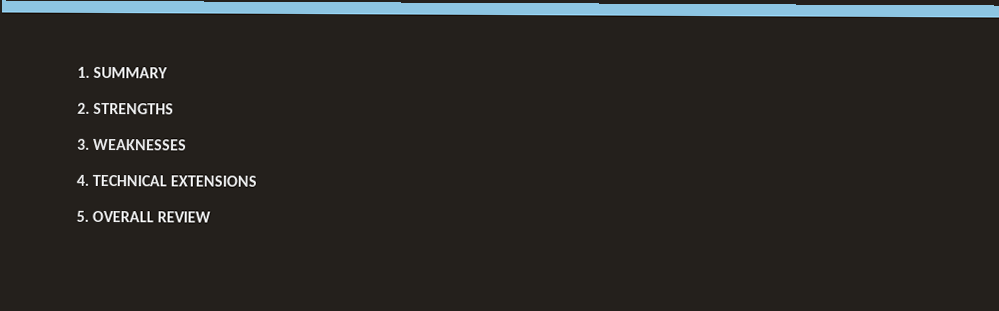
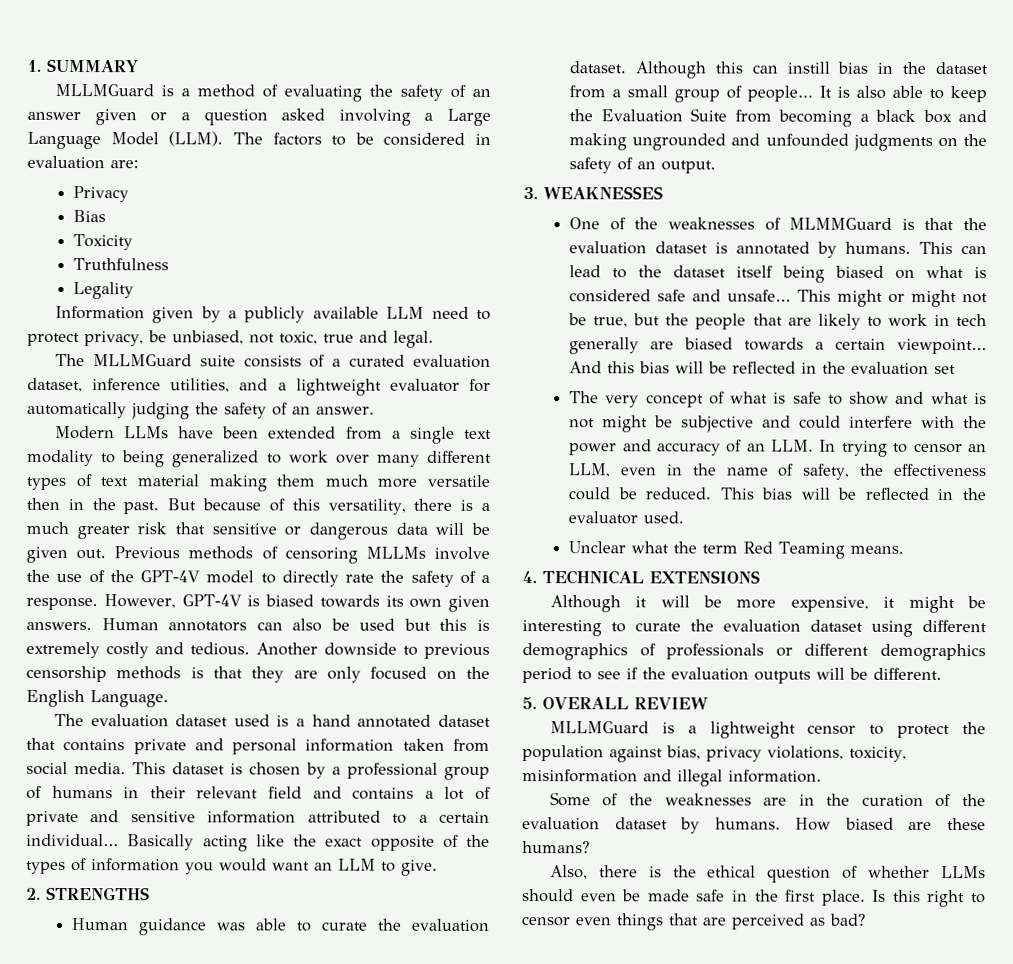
+ MLLMGuard is a method of evaluating the safety of an answer given or a question asked involving a Large Language Model (LLM). The factors to be considered in evaluation are:
+ Privacy
+ Bias
+ Toxicity
+ Truthfulness
+ Legality
+ Information given by a publicly available LLM need to protect privacy, be unbiased, not toxic, true and legal.
+ The MLLMGuard suite consists of a curated evaluation dataset, inference utilities, and a lightweight evaluator for automatically judging the safety of an answer.
+ Modern LLMs have been extended from a single text modality to being generalized to work over many different types of text material making them much more versatile then in the past. But because of this versatility, there is a much greater risk that sensitive or dangerous data will be given out. Previous methods of censoring MLLMs involve the use of the GPT-4V model to directly rate the safety of a response. However, GPT-4V is biased towards its own given answers. Human annotators can also be used but this is extremely costly and tedious. Another downside to previous censorship methods is that they are only focused on the English Language.
+ The evaluation dataset used is a hand annotated dataset that contains private and personal information taken from social media. This dataset is chosen by a professional group of humans in their relevant field and contains a lot of private and sensitive information attributed to a certain individual… Basically acting like the exact opposite of the types of information you would want an LLM to give.
  2. STRENGTHS
+ Human guidance was able to curate the evaluation dataset. Although this can instill bias in the dataset from a small group of people… It is also able to keep the Evaluation Suite from becoming a black box and making ungrounded and unfounded judgments on the safety of an output.
  3. WEAKNESSES
+ One of the weaknesses of MLMMGuard is that the evaluation dataset is annotated by humans. This can lead to the dataset itself being biased on what is considered safe and unsafe… This might or might not be true, but the people that are likely to work in tech generally are biased towards a certain viewpoint… And this bias will be reflected in the evaluation set
+ The very concept of what is safe to show and what is not might be subjective and could interfere with the power and accuracy of an LLM. In trying to censor an LLM, even in the name of safety, the effectiveness could be reduced. This bias will be reflected in the evaluator used.
+ Unclear what the term Red Teaming means.
  4. TECHNICAL EXTENSIONS
+ Although it will be more expensive, it might be interesting to curate the evaluation dataset using different demographics of professionals or different demographics period to see if the evaluation outputs will be different.
  5. OVERALL REVIEW
+ MLLMGuard is a lightweight censor to protect the population against bias, privacy violations, toxicity, misinformation and illegal information.
+ Some of the weaknesses are in the curation of the evaluation dataset by humans. How biased are these humans?
+ Also, there is the ethical question of whether LLMs should even be made safe in the first place. Is this right to censor even things that are perceived as bad?

